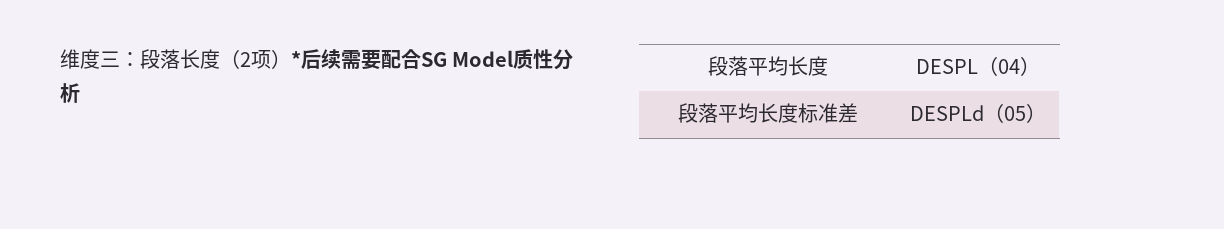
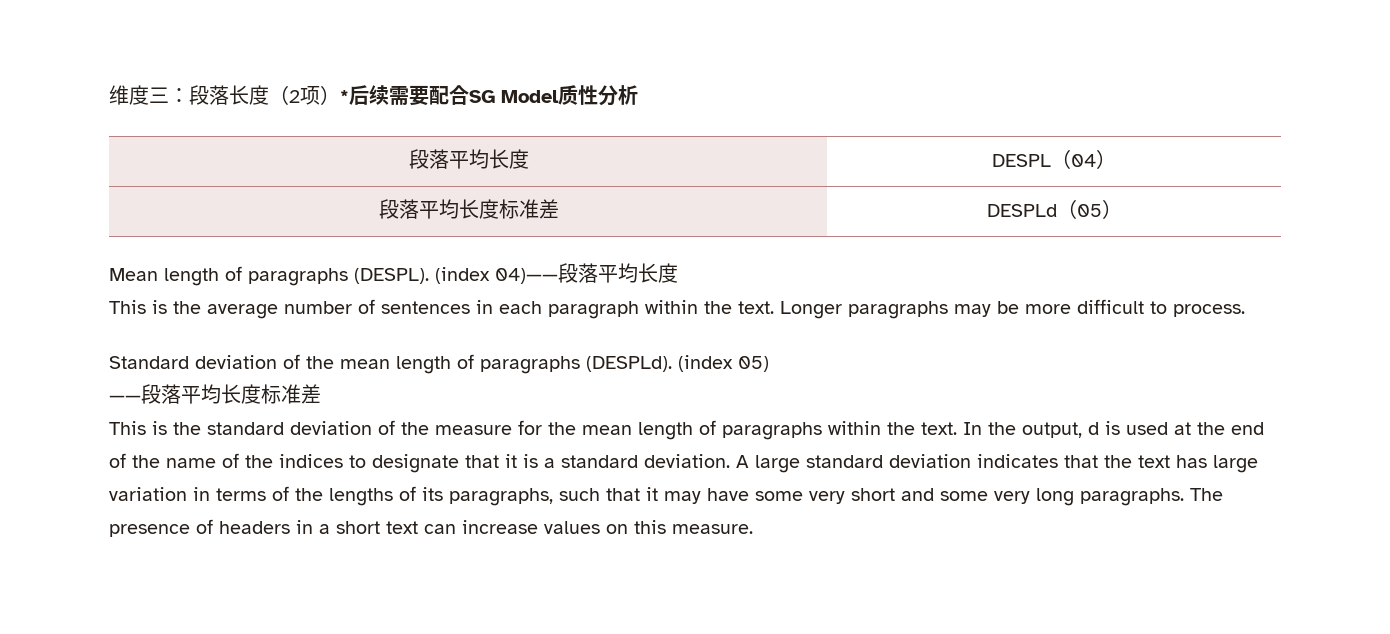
+ Mean length of paragraphs (DESPL). (index 04)——段落平均长度
+ This is the average number of sentences in each paragraph within the text. Longer paragraphs may be more difficult to process.
+ Standard deviation of the mean length of paragraphs (DESPLd). (index 05)
+ ——段落平均长度标准差
+ This is the standard deviation of the measure for the mean length of paragraphs within the text. In the output, d is used at the end of the name of the indices to designate that it is a standard deviation. A large standard deviation indicates that the text has large variation in terms of the lengths of its paragraphs, such that it may have some very short and some very long paragraphs. The presence of headers in a short text can increase values on this measure.

